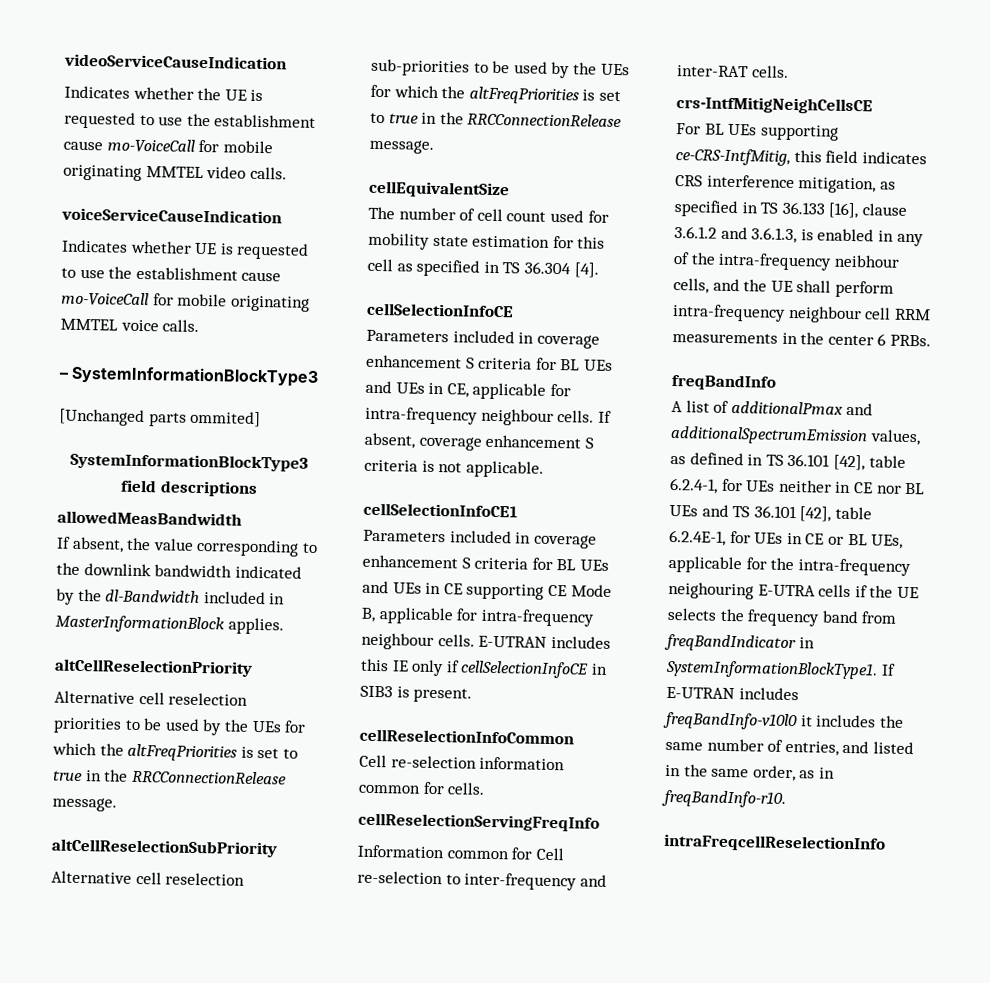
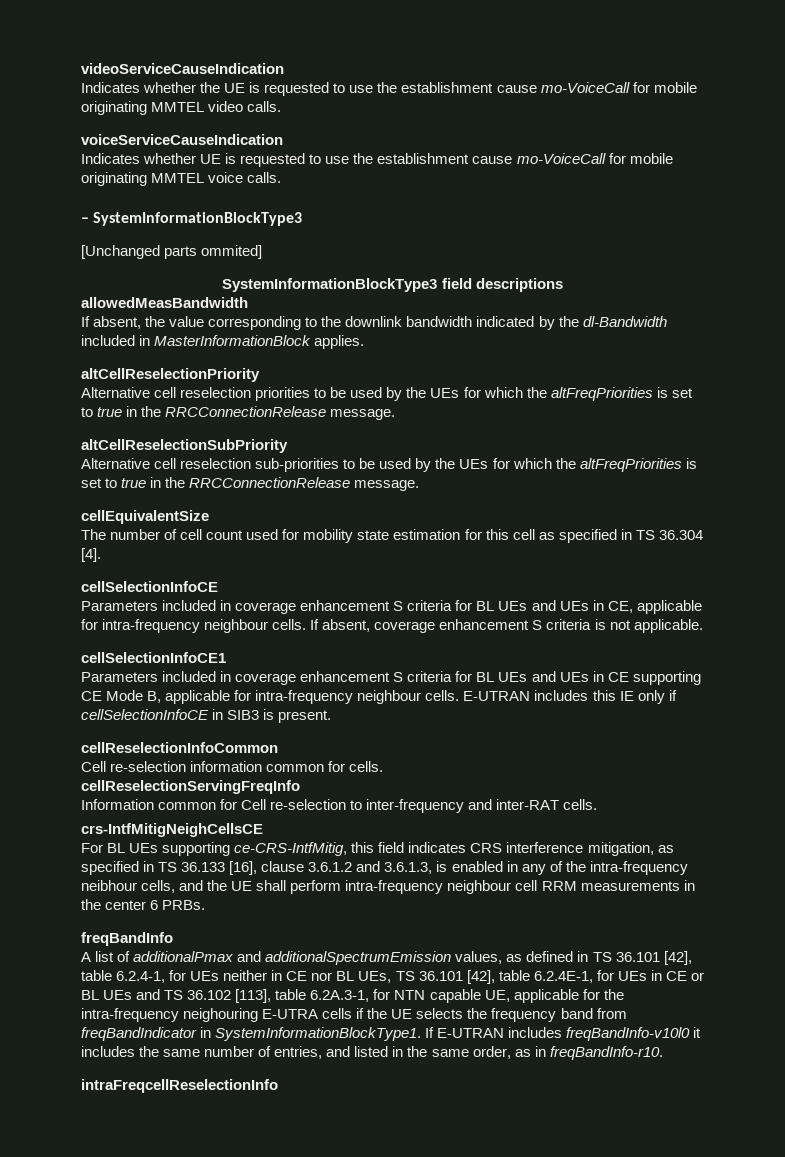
- A list of additionalPmax and additionalSpectrumEmission values, as defined in TS 36.101 [42], table 6.2.4-1, for UEs neither in CE nor BL UEs and TS 36.101 [42], table 6.2.4E-1, for UEs in CE or BL UEs, applicable for the intra-frequency neighouring E-UTRA cells if the UE selects the frequency band from freqBandIndicator in SystemInformationBlockType1.
+ A list of additionalPmax and additionalSpectrumEmission values, as defined in TS 36.101 [42], table 6.2.4-1, for UEs neither in CE nor BL UEs, TS 36.101 [42], table 6.2.4E-1, for UEs in CE or BL UEs and TS 36.102 [113], table 6.2A.3-1, for NTN capable UE, applicable for the intra-frequency neighouring E-UTRA cells if the UE selects the frequency band from freqBandIndicator in SystemInformationBlockType1.

